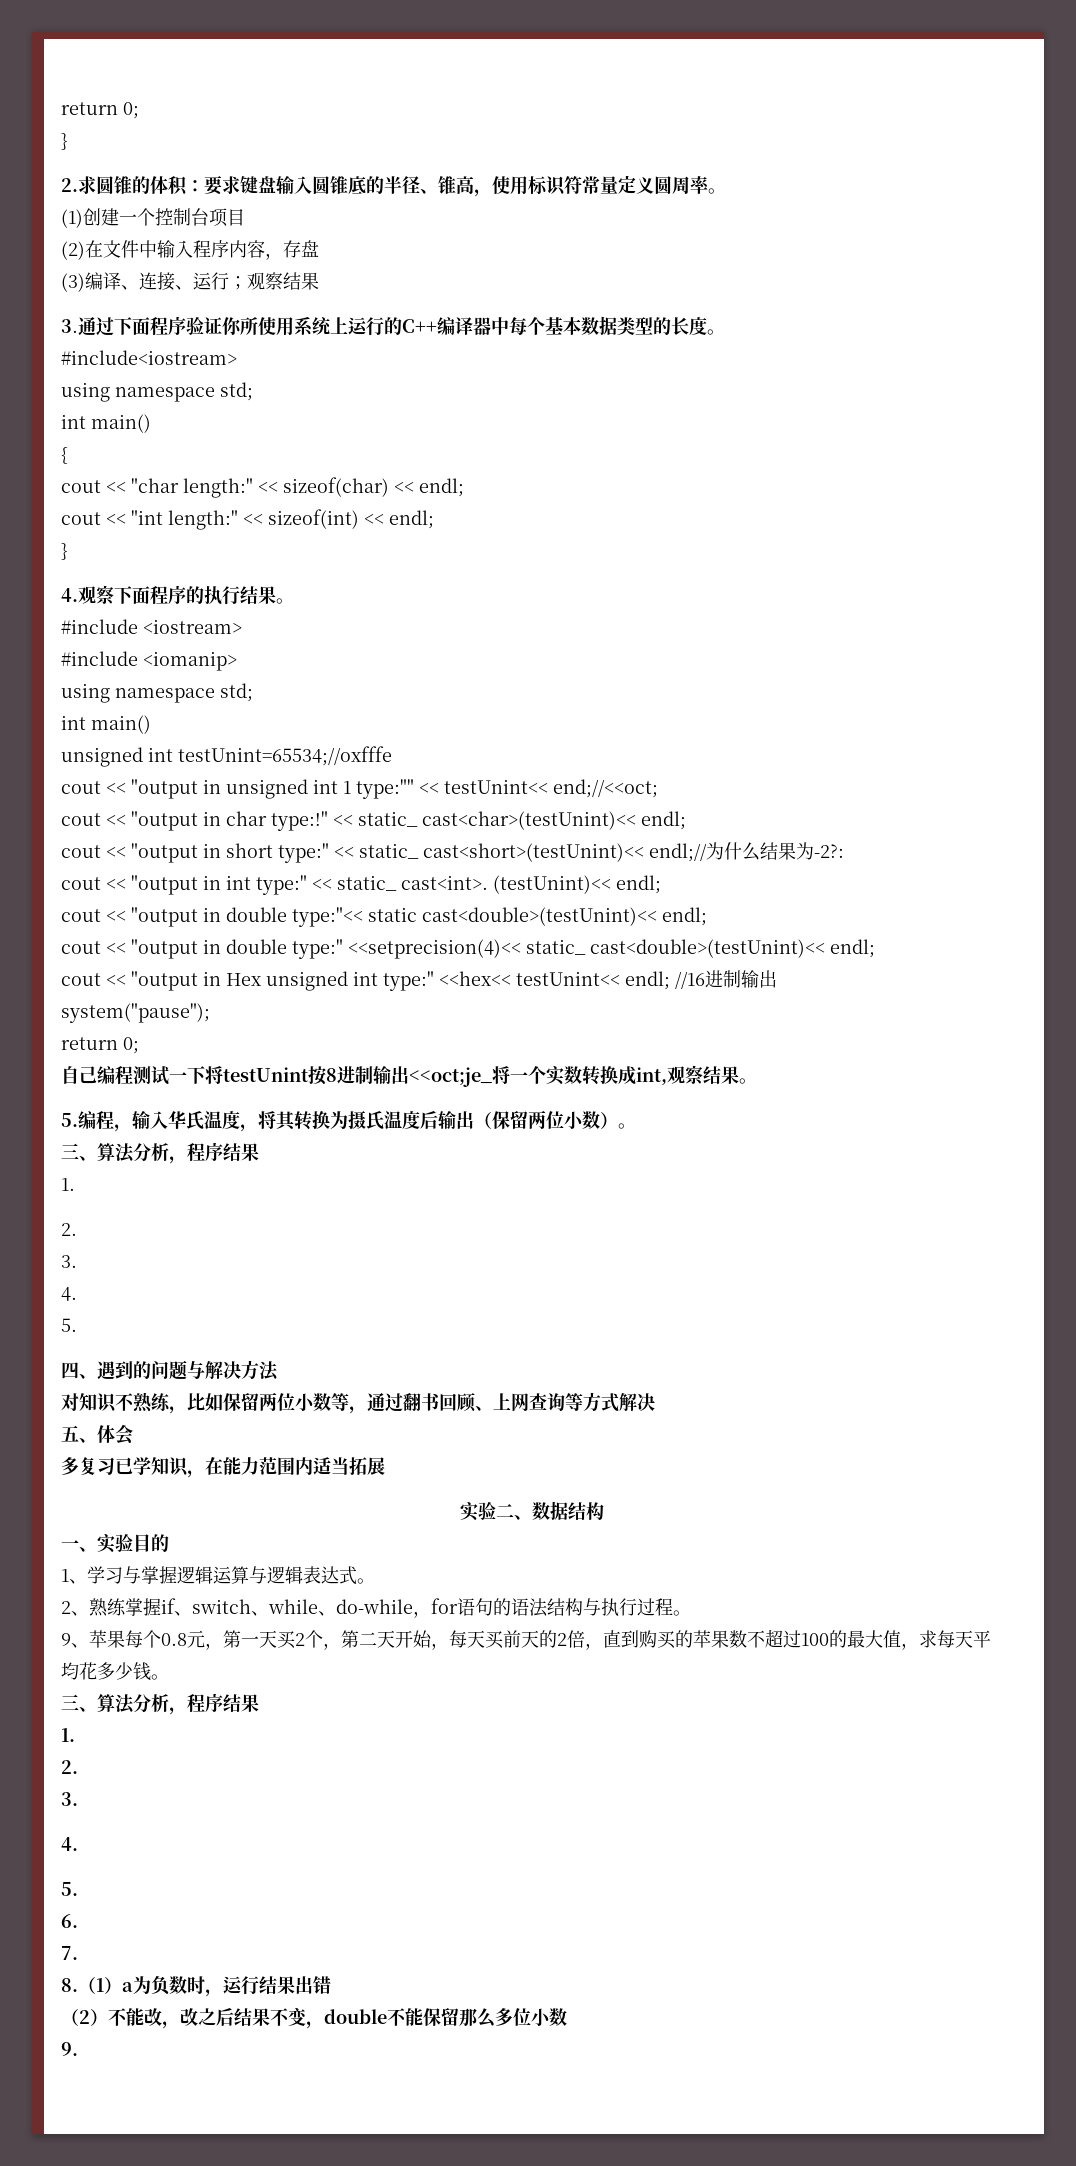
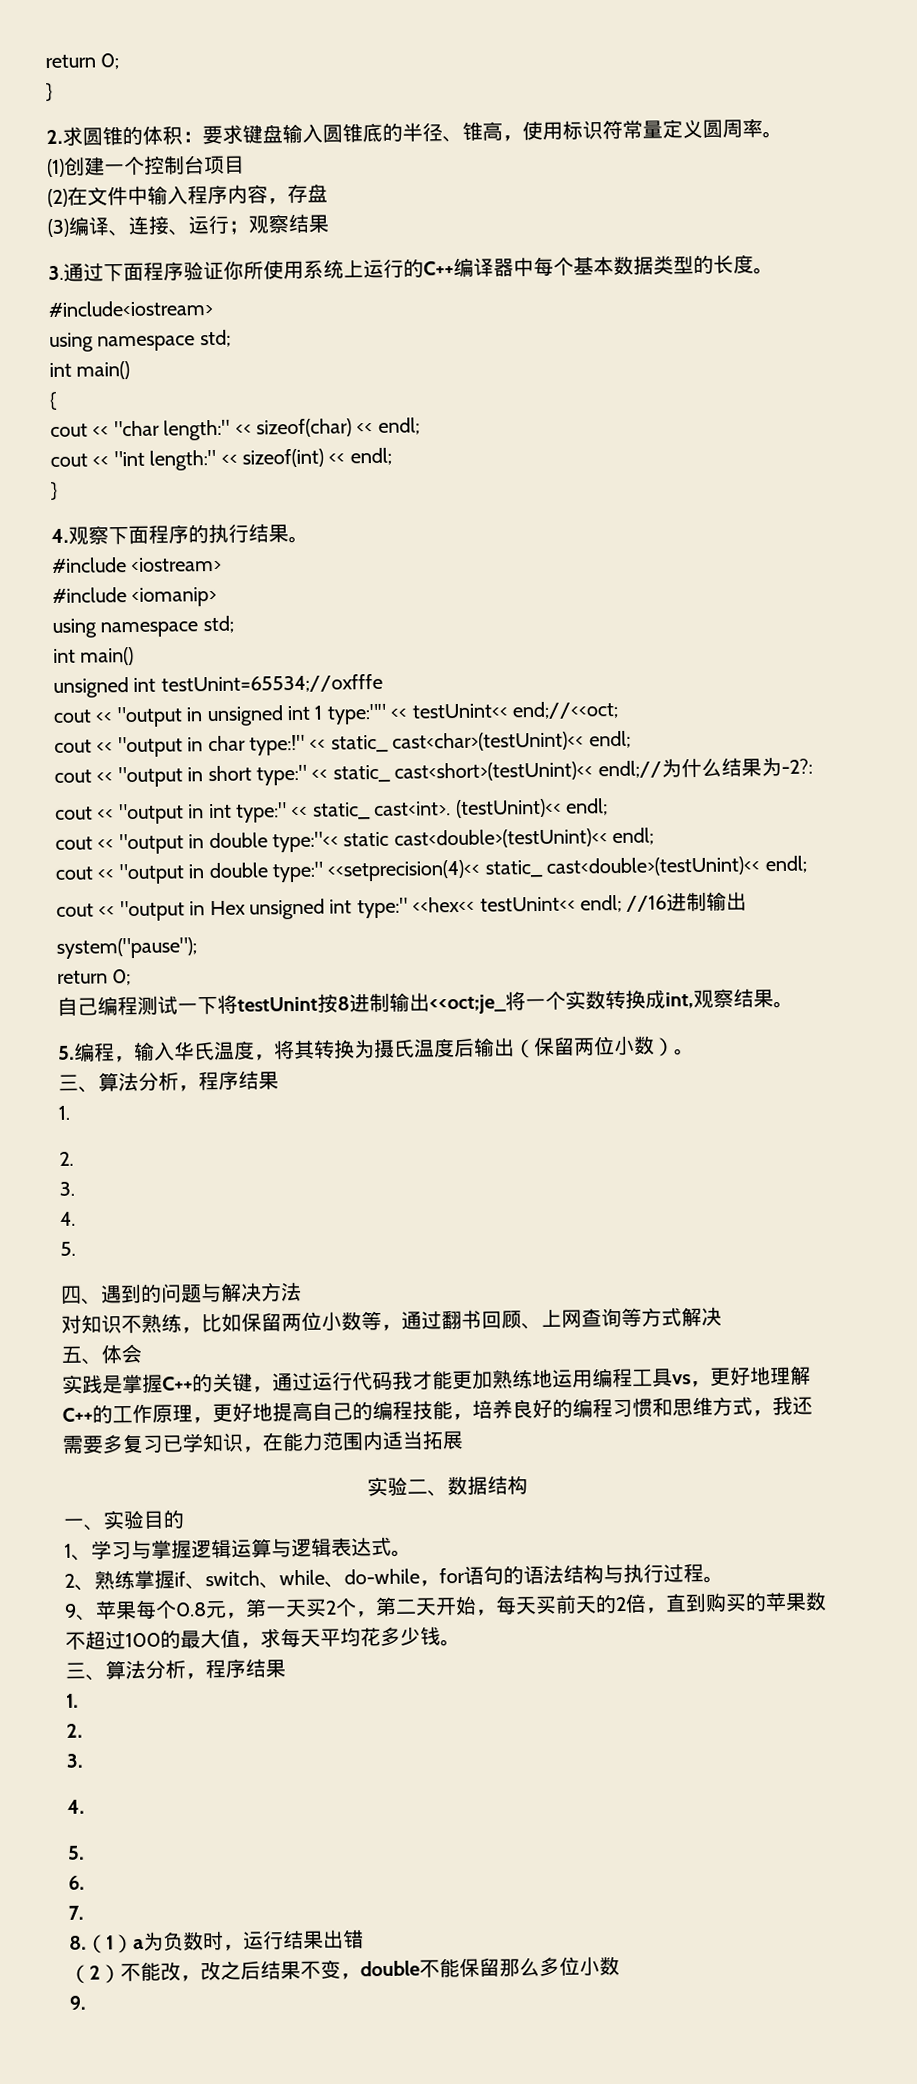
- 多复习已学知识，在能力范围内适当拓展
+ 实践是掌握C++的关键，通过运行代码我才能更加熟练地运用编程工具vs，更好地理解C++的工作原理，更好地提高自己的编程技能，培养良好的编程习惯和思维方式，我还需要多复习已学知识，在能力范围内适当拓展

